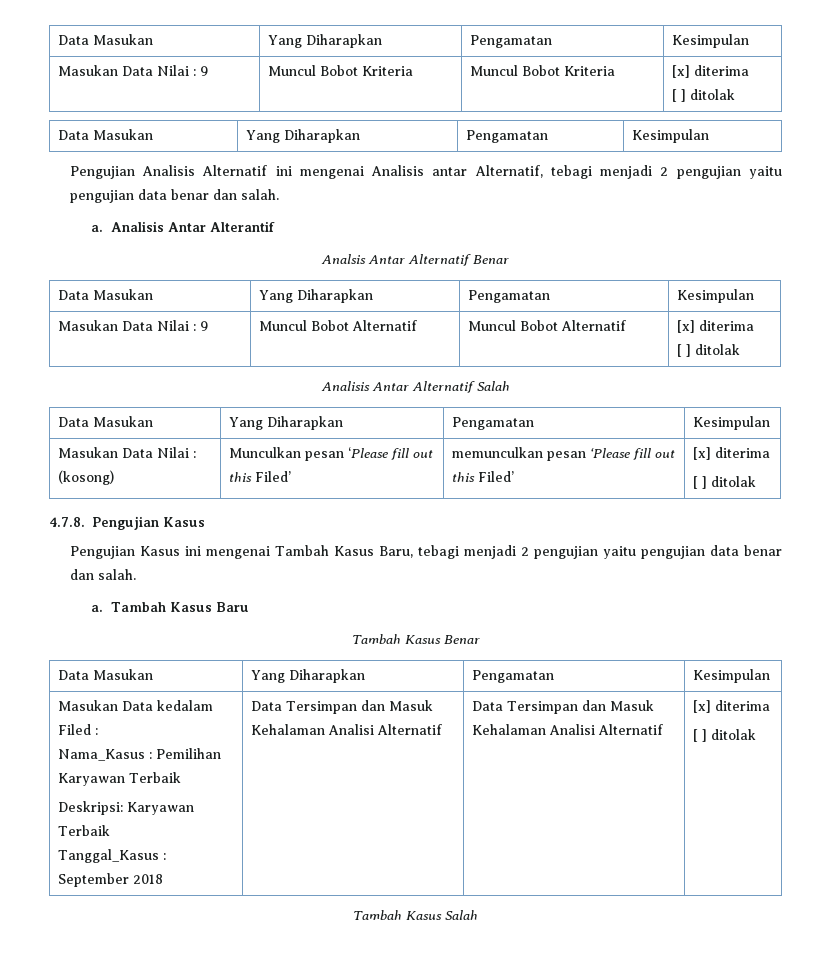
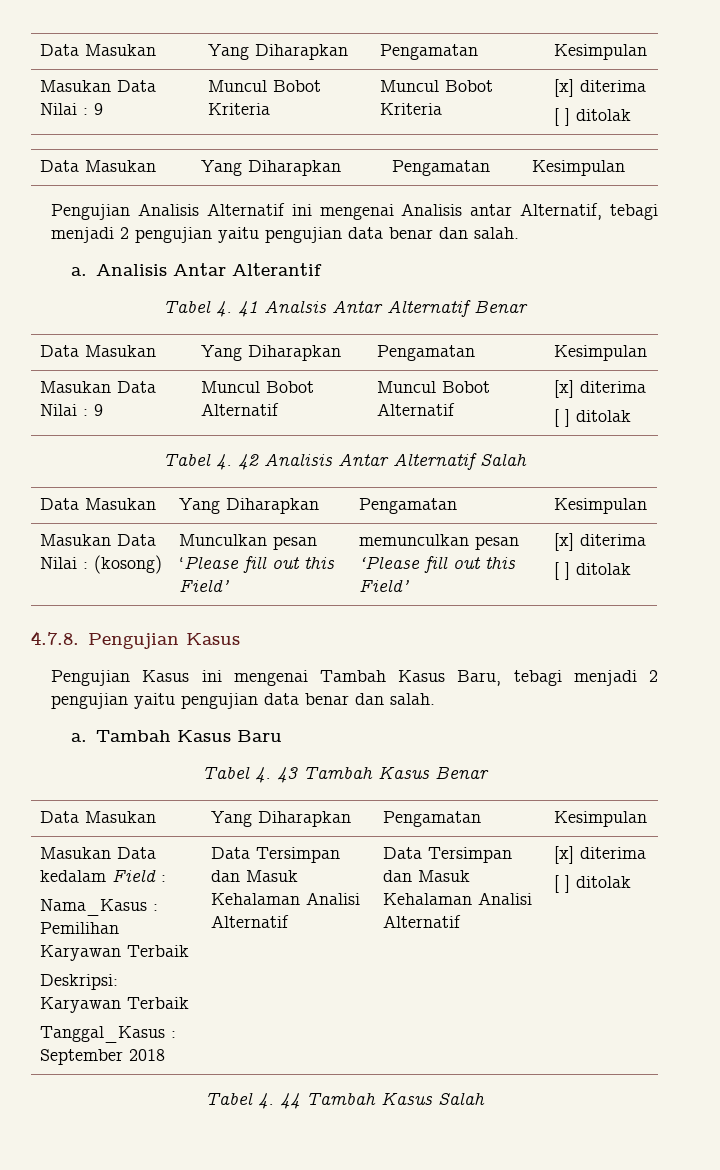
- Analsis Antar Alternatif Benar
+ Tabel 4. 41 Analsis Antar Alternatif Benar
- Analisis Antar Alternatif Salah
+ Tabel 4. 42 Analisis Antar Alternatif Salah
- Masukan Data Nilai : (kosong) | Munculkan pesan ‘Please fill out this Filed’ | memunculkan pesan ‘Please fill out this Filed’ | [x] diterima
+ Masukan Data Nilai : (kosong) | Munculkan pesan ‘Please fill out this Field’ | memunculkan pesan ‘Please fill out this Field’ | [x] diterima
- Tambah Kasus Benar
+ Tabel 4. 43 Tambah Kasus Benar
- Masukan Data kedalam Filed :
+ Masukan Data kedalam Field :
- Tambah Kasus Salah
+ Tabel 4. 44 Tambah Kasus Salah

